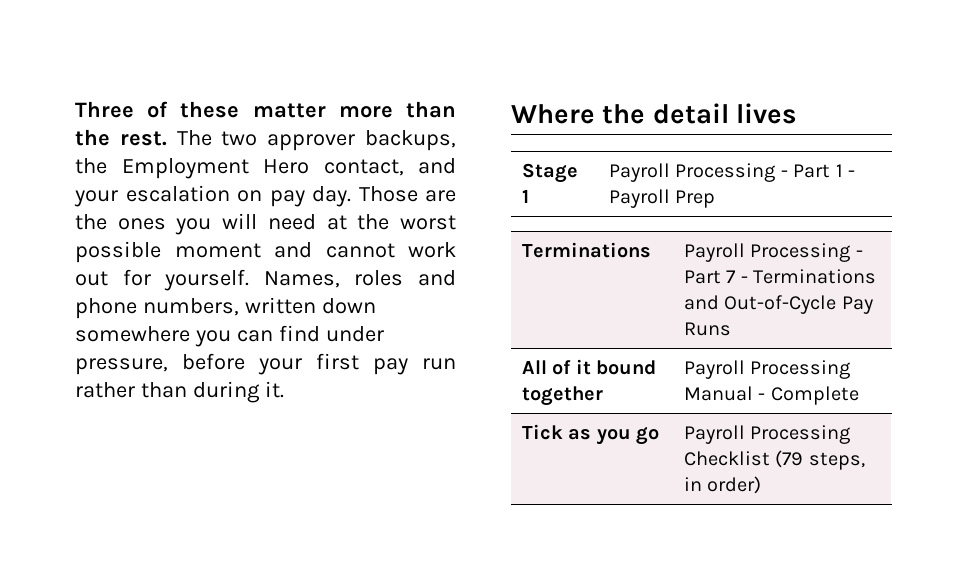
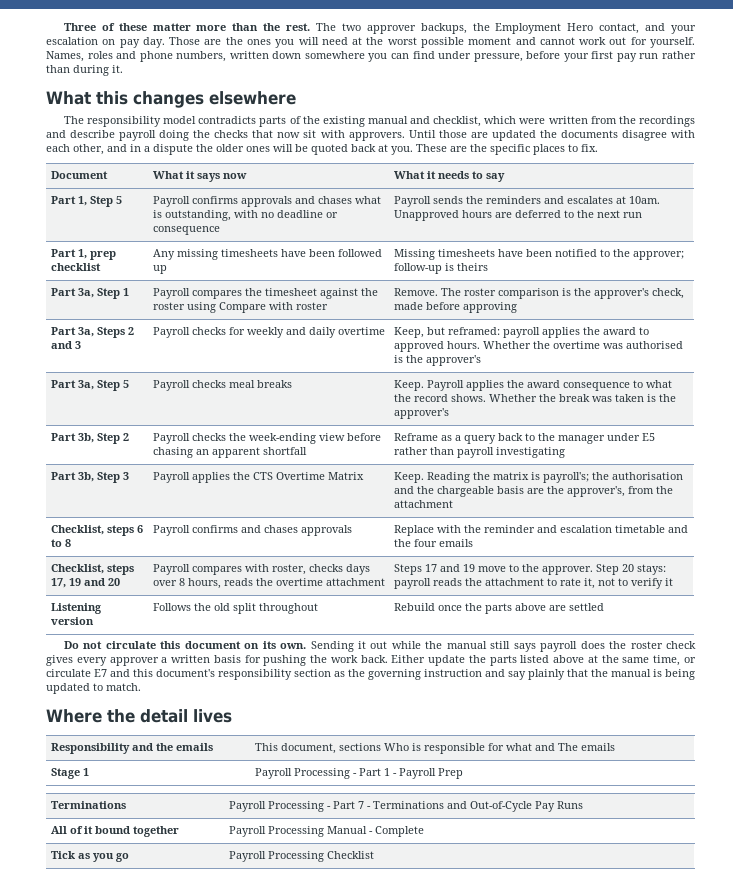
+ What this changes elsewhere
+ The responsibility model contradicts parts of the existing manual and checklist, which were written from the recordings and describe payroll doing the checks that now sit with approvers. Until those are updated the documents disagree with each other, and in a dispute the older ones will be quoted back at you. These are the specific places to fix.
+ Document | What it says now | What it needs to say
+ Part 1, Step 5 | Payroll confirms approvals and chases what is outstanding, with no deadline or consequence | Payroll sends the reminders and escalates at 10am. Unapproved hours are deferred to the next run
+ Part 1, prep checklist | Any missing timesheets have been followed up | Missing timesheets have been notified to the approver; follow-up is theirs
+ Part 3a, Step 1 | Payroll compares the timesheet against the roster using Compare with roster | Remove. The roster comparison is the approver's check, made before approving
+ Part 3a, Steps 2 and 3 | Payroll checks for weekly and daily overtime | Keep, but reframed: payroll applies the award to approved hours. Whether the overtime was authorised is the approver's
+ Part 3a, Step 5 | Payroll checks meal breaks | Keep. Payroll applies the award consequence to what the record shows. Whether the break was taken is the approver's
+ Part 3b, Step 2 | Payroll checks the week-ending view before chasing an apparent shortfall | Reframe as a query back to the manager under E5 rather than payroll investigating
+ Part 3b, Step 3 | Payroll applies the CTS Overtime Matrix | Keep. Reading the matrix is payroll's; the authorisation and the chargeable basis are the approver's, from the attachment
+ Checklist, steps 6 to 8 | Payroll confirms and chases approvals | Replace with the reminder and escalation timetable and the four emails
+ Checklist, steps 17, 19 and 20 | Payroll compares with roster, checks days over 8 hours, reads the overtime attachment | Steps 17 and 19 move to the approver. Step 20 stays: payroll reads the attachment to rate it, not to verify it
+ Listening version | Follows the old split throughout | Rebuild once the parts above are settled
+ Do not circulate this document on its own. Sending it out while the manual still says payroll does the roster check gives every approver a written basis for pushing the work back. Either update the parts listed above at the same time, or circulate E7 and this document's responsibility section as the governing instruction and say plainly that the manual is being updated to match.
  Where the detail lives
+ Responsibility and the emails | This document, sections Who is responsible for what and The emails
- Tick as you go | Payroll Processing Checklist (79 steps, in order)
+ Tick as you go | Payroll Processing Checklist

